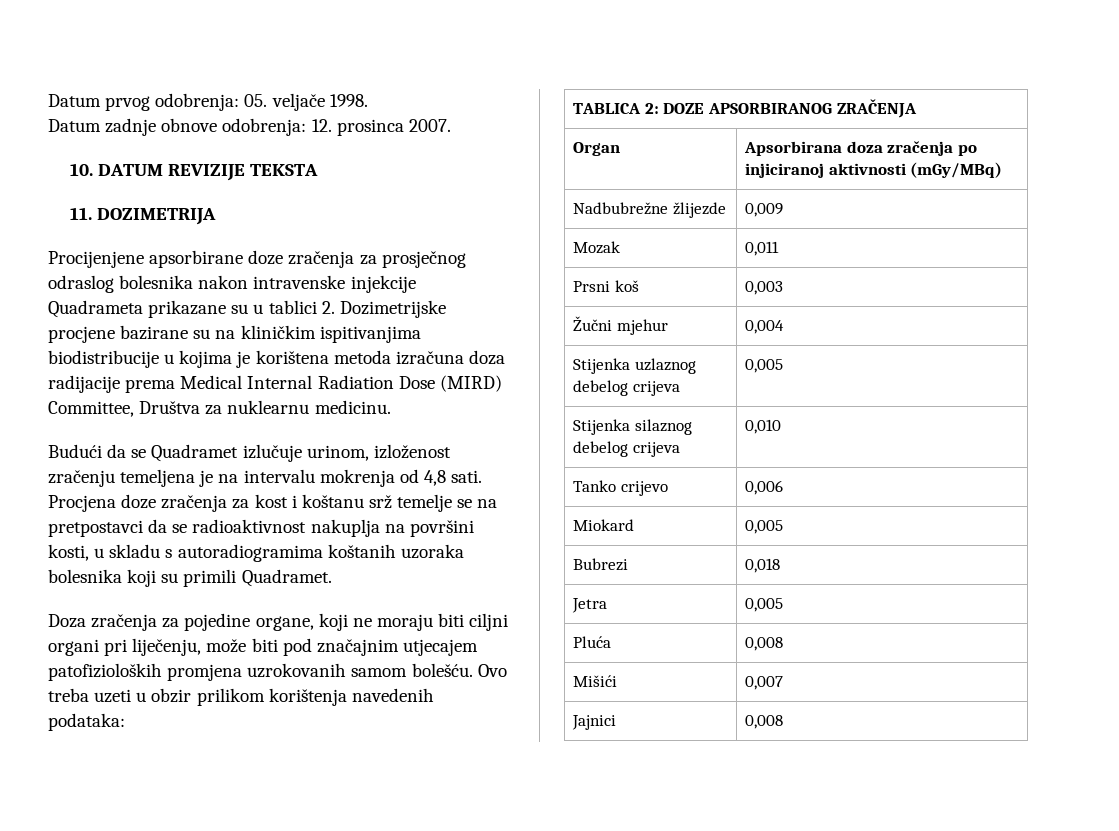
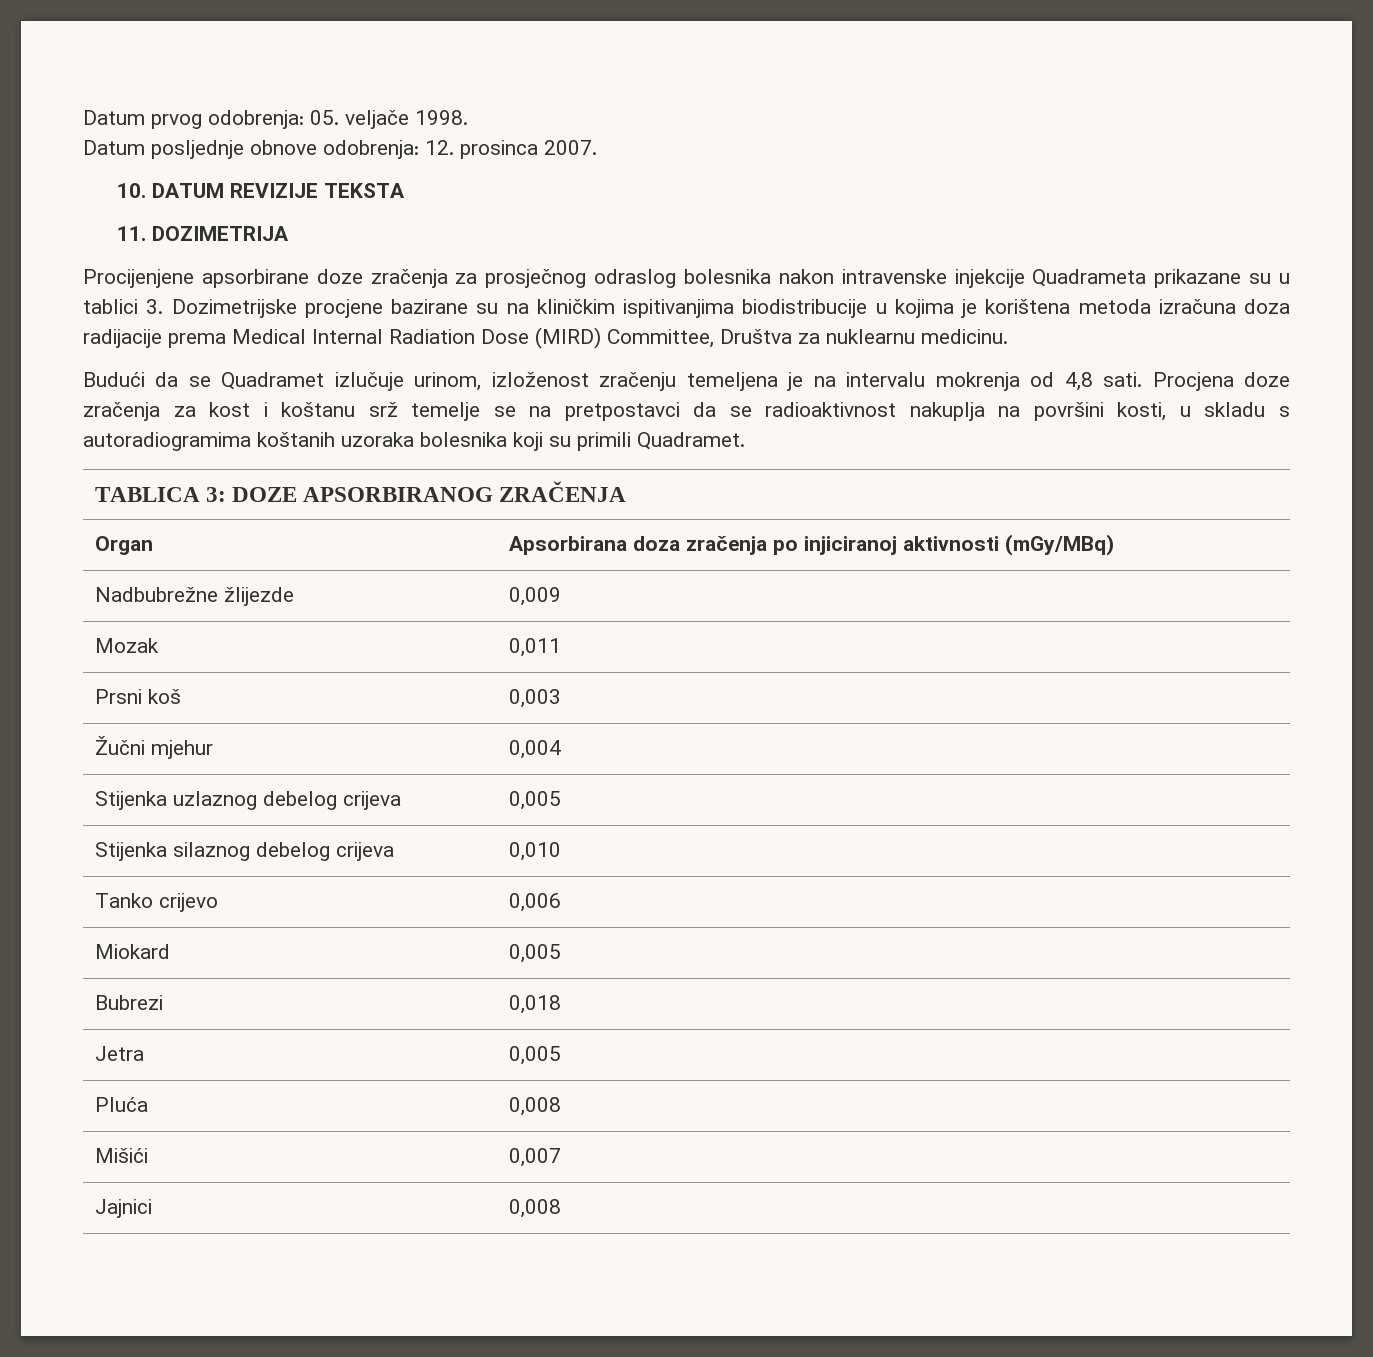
- Datum zadnje obnove odobrenja: 12. prosinca 2007.
+ Datum posljednje obnove odobrenja: 12. prosinca 2007.
- Procijenjene apsorbirane doze zračenja za prosječnog odraslog bolesnika nakon intravenske injekcije Quadrameta prikazane su u tablici 2. Dozimetrijske procjene bazirane su na kliničkim ispitivanjima biodistribucije u kojima je korištena metoda izračuna doza radijacije prema Medical Internal Radiation Dose (MIRD) Committee, Društva za nuklearnu medicinu.
+ Procijenjene apsorbirane doze zračenja za prosječnog odraslog bolesnika nakon intravenske injekcije Quadrameta prikazane su u tablici 3. Dozimetrijske procjene bazirane su na kliničkim ispitivanjima biodistribucije u kojima je korištena metoda izračuna doza radijacije prema Medical Internal Radiation Dose (MIRD) Committee, Društva za nuklearnu medicinu.
- Doza zračenja za pojedine organe, koji ne moraju biti ciljni organi pri liječenju, može biti pod značajnim utjecajem patofizioloških promjena uzrokovanih samom bolešću. Ovo treba uzeti u obzir prilikom korištenja navedenih podataka:
- TABLICA 2: DOZE APSORBIRANOG ZRAČENJA
+ TABLICA 3: DOZE APSORBIRANOG ZRAČENJA

